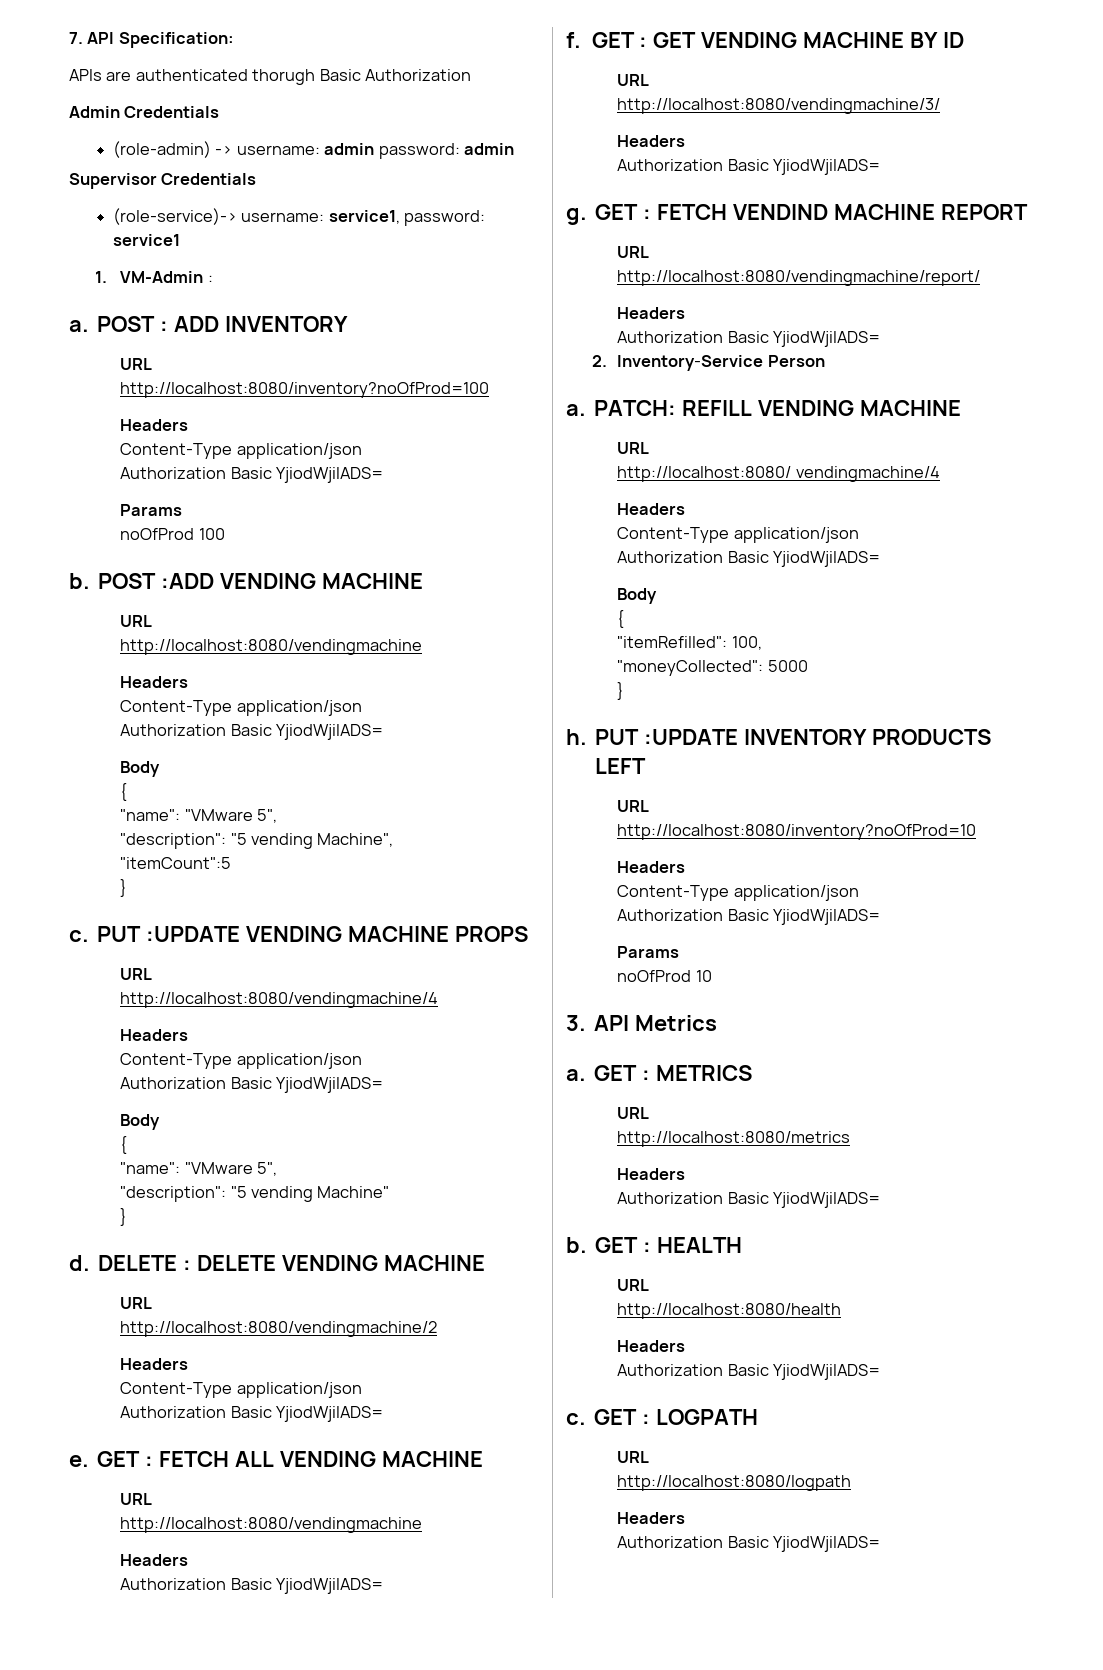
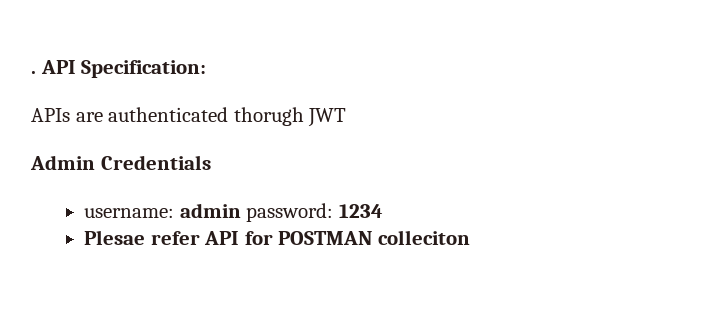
- 7. API Specification:
+ . API Specification:
- APIs are authenticated thorugh Basic Authorization
+ APIs are authenticated thorugh JWT
- (role-admin) -> username: admin password: admin
- Supervisor Credentials
- (role-service)-> username: service1, password: service1
- 1. VM-Admin :
- a. POST : ADD INVENTORY
- URL
- http://localhost:8080/inventory?noOfProd=100
- Headers
- Content-Type application/json
- Authorization Basic YjiodWjiIADS=
- Params
- noOfProd 100
- b. POST :ADD VENDING MACHINE
- URL
- http://localhost:8080/vendingmachine
- Headers
- Content-Type application/json
- Authorization Basic YjiodWjiIADS=
- Body
- {
- "name": "VMware 5",
- "description": "5 vending Machine",
- "itemCount":5
- }
- c. PUT :UPDATE VENDING MACHINE PROPS
- URL
- http://localhost:8080/vendingmachine/4
- Headers
- Content-Type application/json
- Authorization Basic YjiodWjiIADS=
- Body
- {
- "name": "VMware 5",
- "description": "5 vending Machine"
- }
- d. DELETE : DELETE VENDING MACHINE
- URL
- http://localhost:8080/vendingmachine/2
- Headers
- Content-Type application/json
- Authorization Basic YjiodWjiIADS=
- e. GET : FETCH ALL VENDING MACHINE
- URL
- http://localhost:8080/vendingmachine
- Headers
- Authorization Basic YjiodWjiIADS=
- f. GET : GET VENDING MACHINE BY ID
- URL
- http://localhost:8080/vendingmachine/3/
- Headers
- Authorization Basic YjiodWjiIADS=
- g. GET : FETCH VENDIND MACHINE REPORT
- URL
- http://localhost:8080/vendingmachine/report/
- Headers
- Authorization Basic YjiodWjiIADS=
- 2. Inventory-Service Person
- a. PATCH: REFILL VENDING MACHINE
- URL
- http://localhost:8080/ vendingmachine/4
- Headers
- Content-Type application/json
- Authorization Basic YjiodWjiIADS=
- Body
- {
- "itemRefilled": 100,
- "moneyCollected": 5000
- }
- h. PUT :UPDATE INVENTORY PRODUCTS LEFT
- URL
- http://localhost:8080/inventory?noOfProd=10
- Headers
- Content-Type application/json
- Authorization Basic YjiodWjiIADS=
- Params
- noOfProd 10
- 3. API Metrics
- a. GET : METRICS
- URL
- http://localhost:8080/metrics
- Headers
- Authorization Basic YjiodWjiIADS=
- b. GET : HEALTH
- URL
- http://localhost:8080/health
- Headers
- Authorization Basic YjiodWjiIADS=
- c. GET : LOGPATH
- URL
- http://localhost:8080/logpath
- Headers
- Authorization Basic YjiodWjiIADS=
+ username: admin password: 1234
+ Plesae refer API for POSTMAN colleciton

